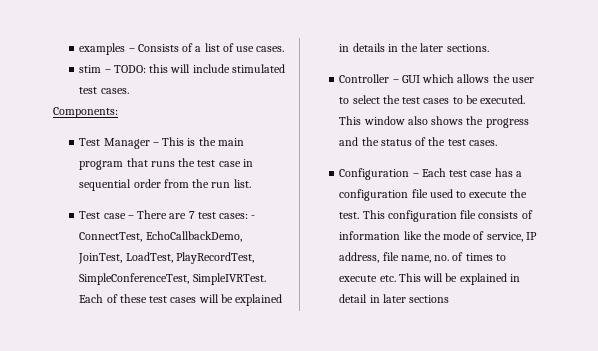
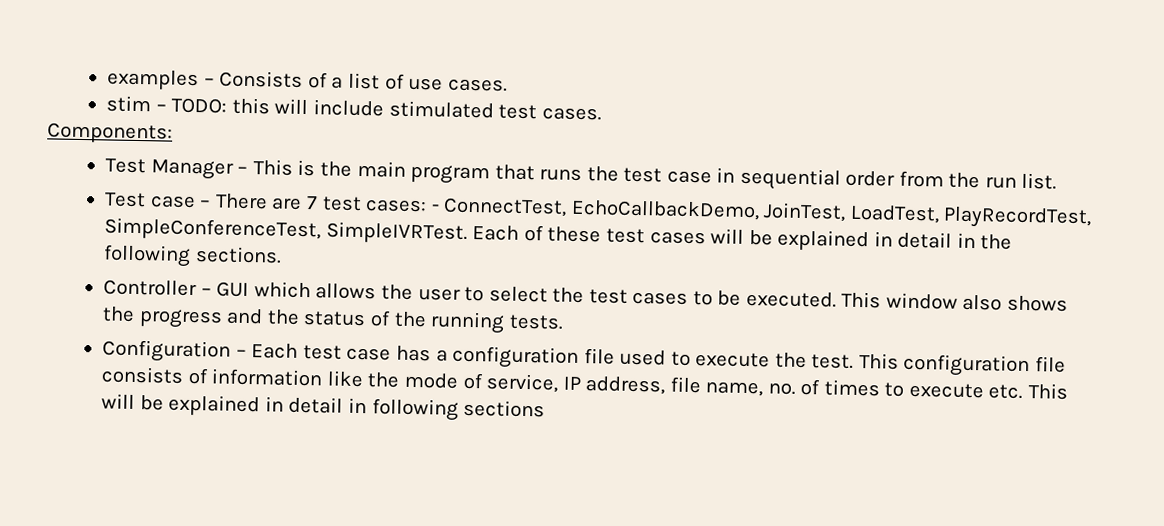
- Each of these test cases will be explained in details in the later sections.
+ Each of these test cases will be explained in detail in the following sections.
- This window also shows the progress and the status of the test cases.
+ This window also shows the progress and the status of the running tests.
- This configuration file consists of information like the mode of service, IP address, file name, no. of times to execute etc. This will be explained in detail in later sections
+ This configuration file consists of information like the mode of service, IP address, file name, no. of times to execute etc. This will be explained in detail in following sections

